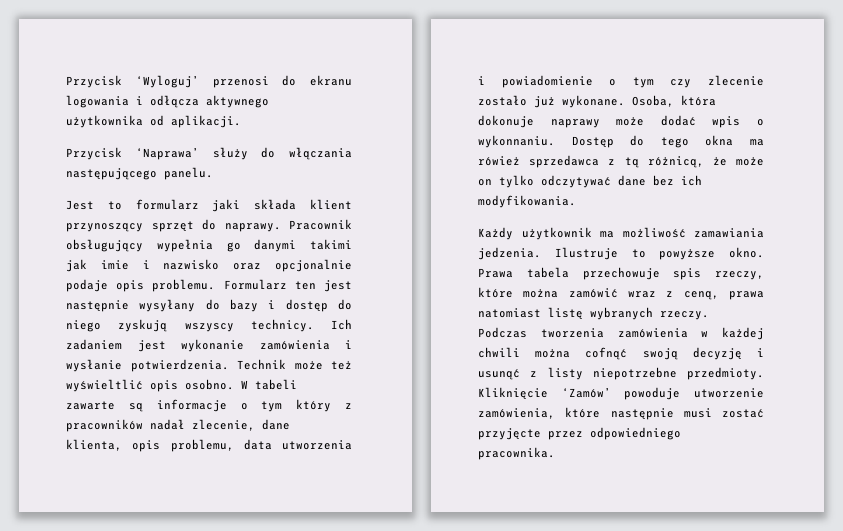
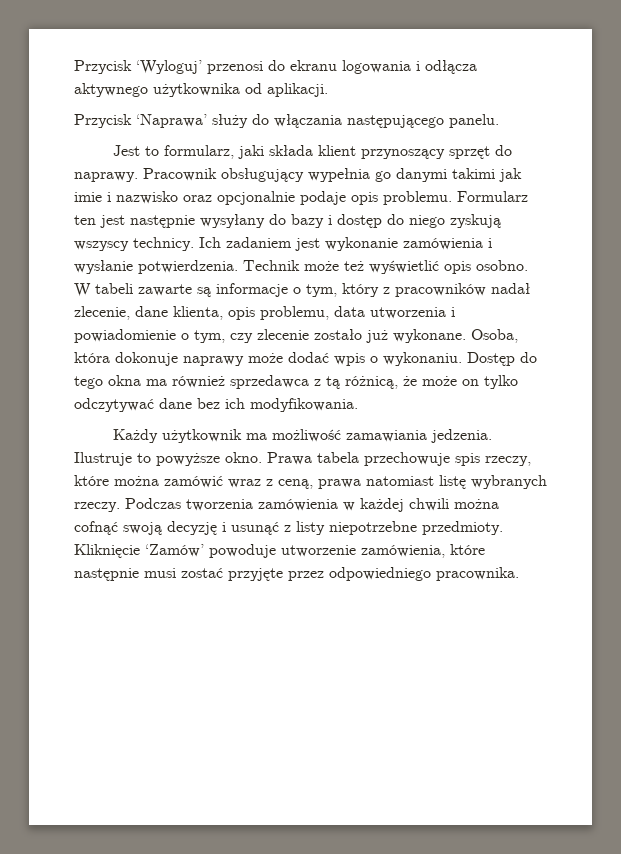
- Jest to formularz jaki składa klient przynoszący sprzęt do naprawy.
+ Jest to formularz, jaki składa klient przynoszący sprzęt do naprawy.
- Technik może też wyświeltlić opis osobno.
+ Technik może też wyświetlić opis osobno.
- W tabeli zawarte są informacje o tym który z pracowników nadał zlecenie, dane klienta, opis problemu, data utworzenia i powiadomienie o tym czy zlecenie zostało już wykonane.
+ W tabeli zawarte są informacje o tym, który z pracowników nadał zlecenie, dane klienta, opis problemu, data utworzenia i powiadomienie o tym, czy zlecenie zostało już wykonane.
- Osoba, która dokonuje naprawy może dodać wpis o wykonnaniu.
+ Osoba, która dokonuje naprawy może dodać wpis o wykonaniu.
- Dostęp do tego okna ma rówież sprzedawca z tą różnicą, że może on tylko odczytywać dane bez ich modyfikowania.
+ Dostęp do tego okna ma również sprzedawca z tą różnicą, że może on tylko odczytywać dane bez ich modyfikowania.
- Kliknięcie ‘Zamów’ powoduje utworzenie zamówienia, które następnie musi zostać przyjęcte przez odpowiedniego pracownika.
+ Kliknięcie ‘Zamów’ powoduje utworzenie zamówienia, które następnie musi zostać przyjęte przez odpowiedniego pracownika.

